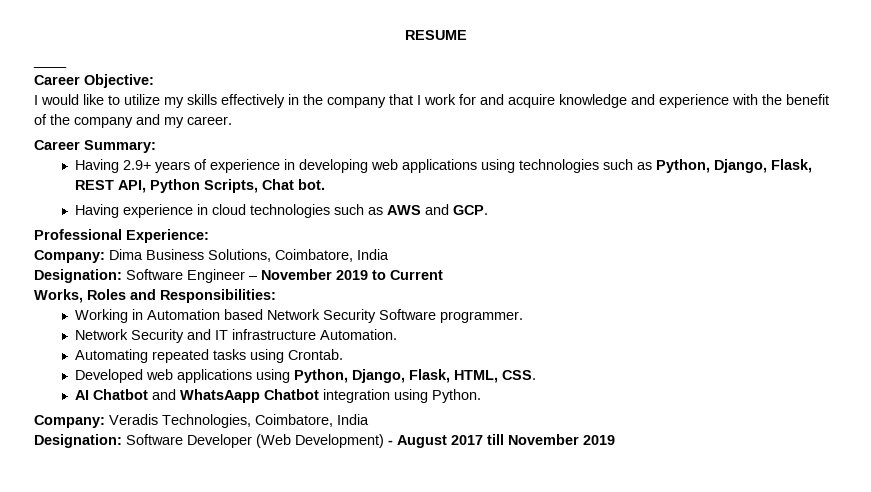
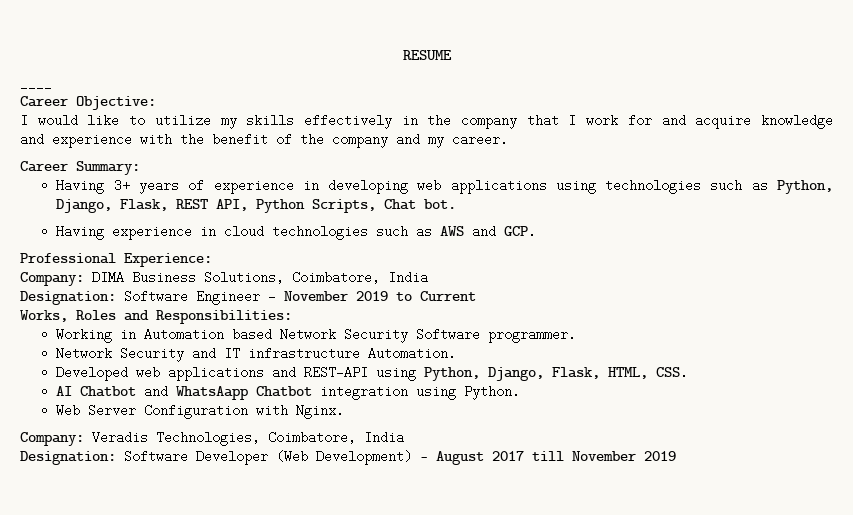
- Having 2.9+ years of experience in developing web applications using technologies such as Python, Django, Flask, REST API, Python Scripts, Chat bot.
+ Having 3+ years of experience in developing web applications using technologies such as Python, Django, Flask, REST API, Python Scripts, Chat bot.
- Company: Dima Business Solutions, Coimbatore, India
+ Company: DIMA Business Solutions, Coimbatore, India
- Automating repeated tasks using Crontab.
- Developed web applications using Python, Django, Flask, HTML, CSS.
+ Developed web applications and REST-API using Python, Django, Flask, HTML, CSS.
+ Web Server Configuration with Nginx.

